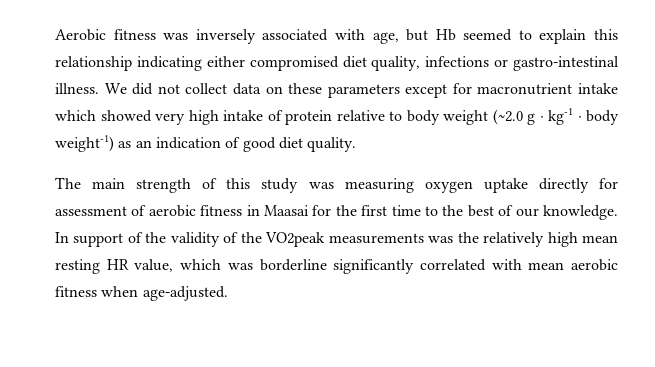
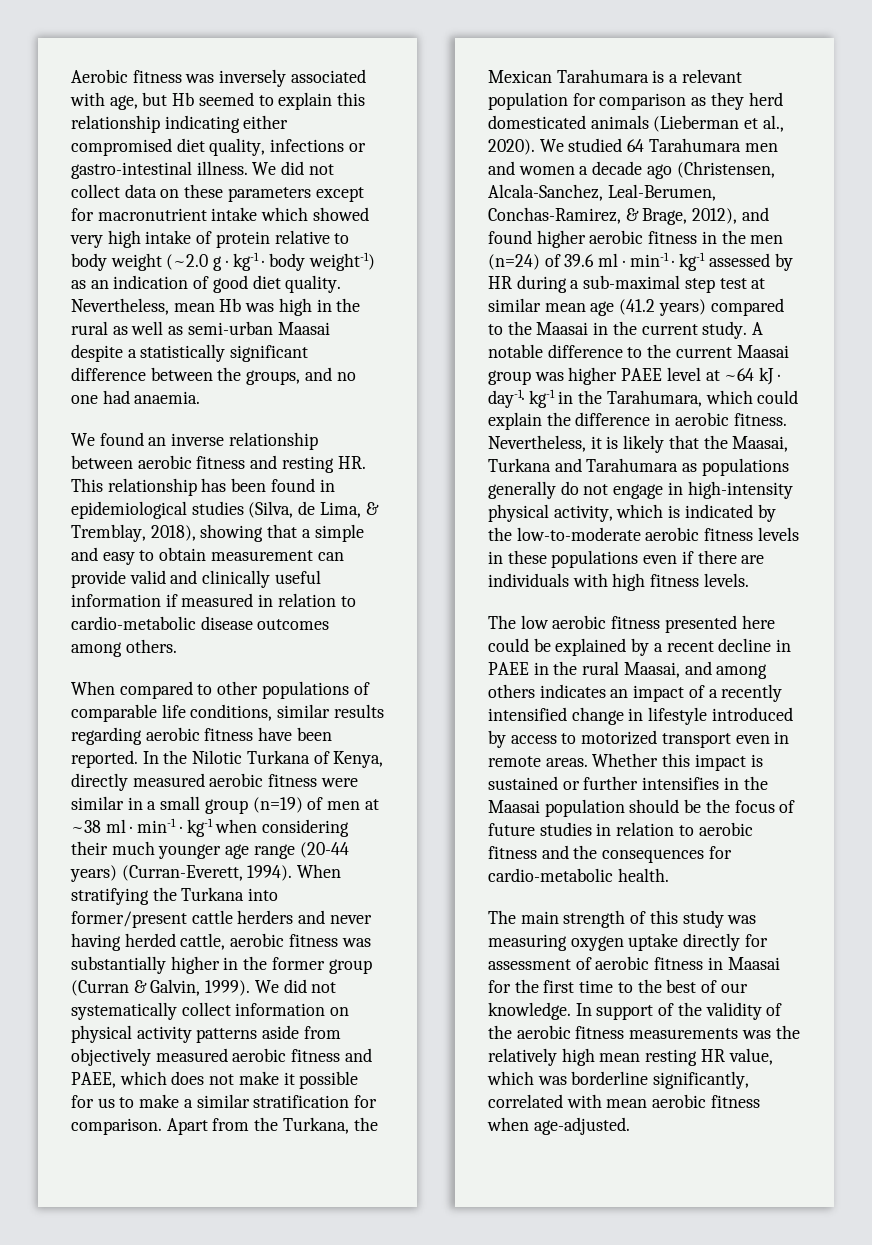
+ Nevertheless, mean Hb was high in the rural as well as semi-urban Maasai despite a statistically significant difference between the groups, and no one had anaemia.
+ We found an inverse relationship between aerobic fitness and resting HR. This relationship has been found in epidemiological studies (Silva, de Lima, & Tremblay, 2018), showing that a simple and easy to obtain measurement can provide valid and clinically useful information if measured in relation to cardio-metabolic disease outcomes among others.
+ When compared to other populations of comparable life conditions, similar results regarding aerobic fitness have been reported. In the Nilotic Turkana of Kenya, directly measured aerobic fitness were similar in a small group (n=19) of men at ~38 ml · min-1 · kg-1 when considering their much younger age range (20-44 years) (Curran-Everett, 1994). When stratifying the Turkana into former/present cattle herders and never having herded cattle, aerobic fitness was substantially higher in the former group (Curran & Galvin, 1999). We did not systematically collect information on physical activity patterns aside from objectively measured aerobic fitness and PAEE, which does not make it possible for us to make a similar stratification for comparison. Apart from the Turkana, the Mexican Tarahumara is a relevant population for comparison as they herd domesticated animals (Lieberman et al., 2020). We studied 64 Tarahumara men and women a decade ago (Christensen, Alcala-Sanchez, Leal-Berumen, Conchas-Ramirez, & Brage, 2012), and found higher aerobic fitness in the men (n=24) of 39.6 ml · min-1 · kg-1 assessed by HR during a sub-maximal step test at similar mean age (41.2 years) compared to the Maasai in the current study. A notable difference to the current Maasai group was higher PAEE level at ~64 kJ · day-1· kg-1 in the Tarahumara, which could explain the difference in aerobic fitness. Nevertheless, it is likely that the Maasai, Turkana and Tarahumara as populations generally do not engage in high-intensity physical activity, which is indicated by the low-to-moderate aerobic fitness levels in these populations even if there are individuals with high fitness levels.
+ The low aerobic fitness presented here could be explained by a recent decline in PAEE in the rural Maasai, and among others indicates an impact of a recently intensified change in lifestyle introduced by access to motorized transport even in remote areas. Whether this impact is sustained or further intensifies in the Maasai population should be the focus of future studies in relation to aerobic fitness and the consequences for cardio-metabolic health.
- In support of the validity of the VO2peak measurements was the relatively high mean resting HR value, which was borderline significantly correlated with mean aerobic fitness when age-adjusted.
+ In support of the validity of the aerobic fitness measurements was the relatively high mean resting HR value, which was borderline significantly, correlated with mean aerobic fitness when age-adjusted.

